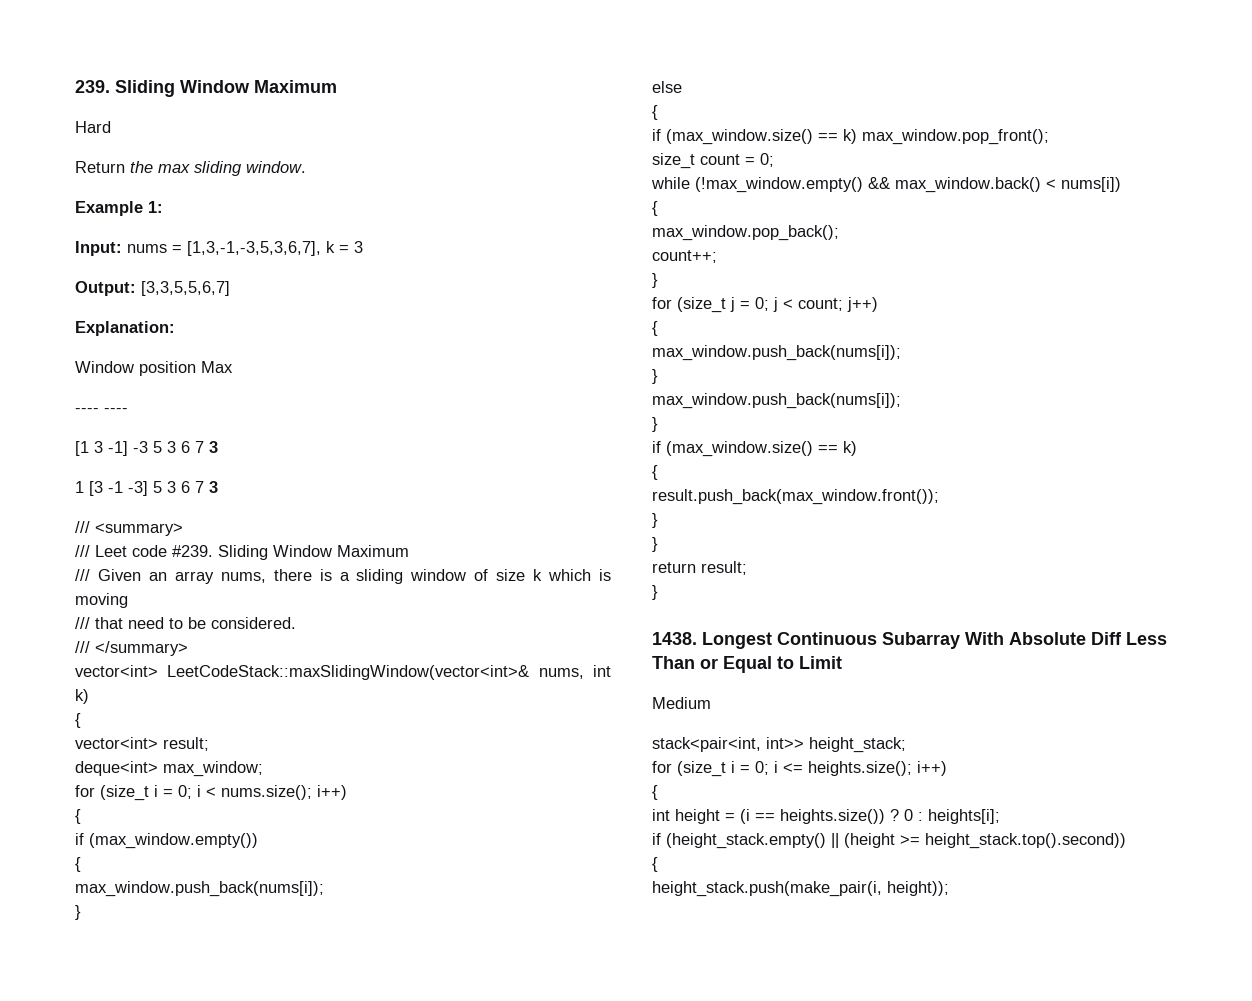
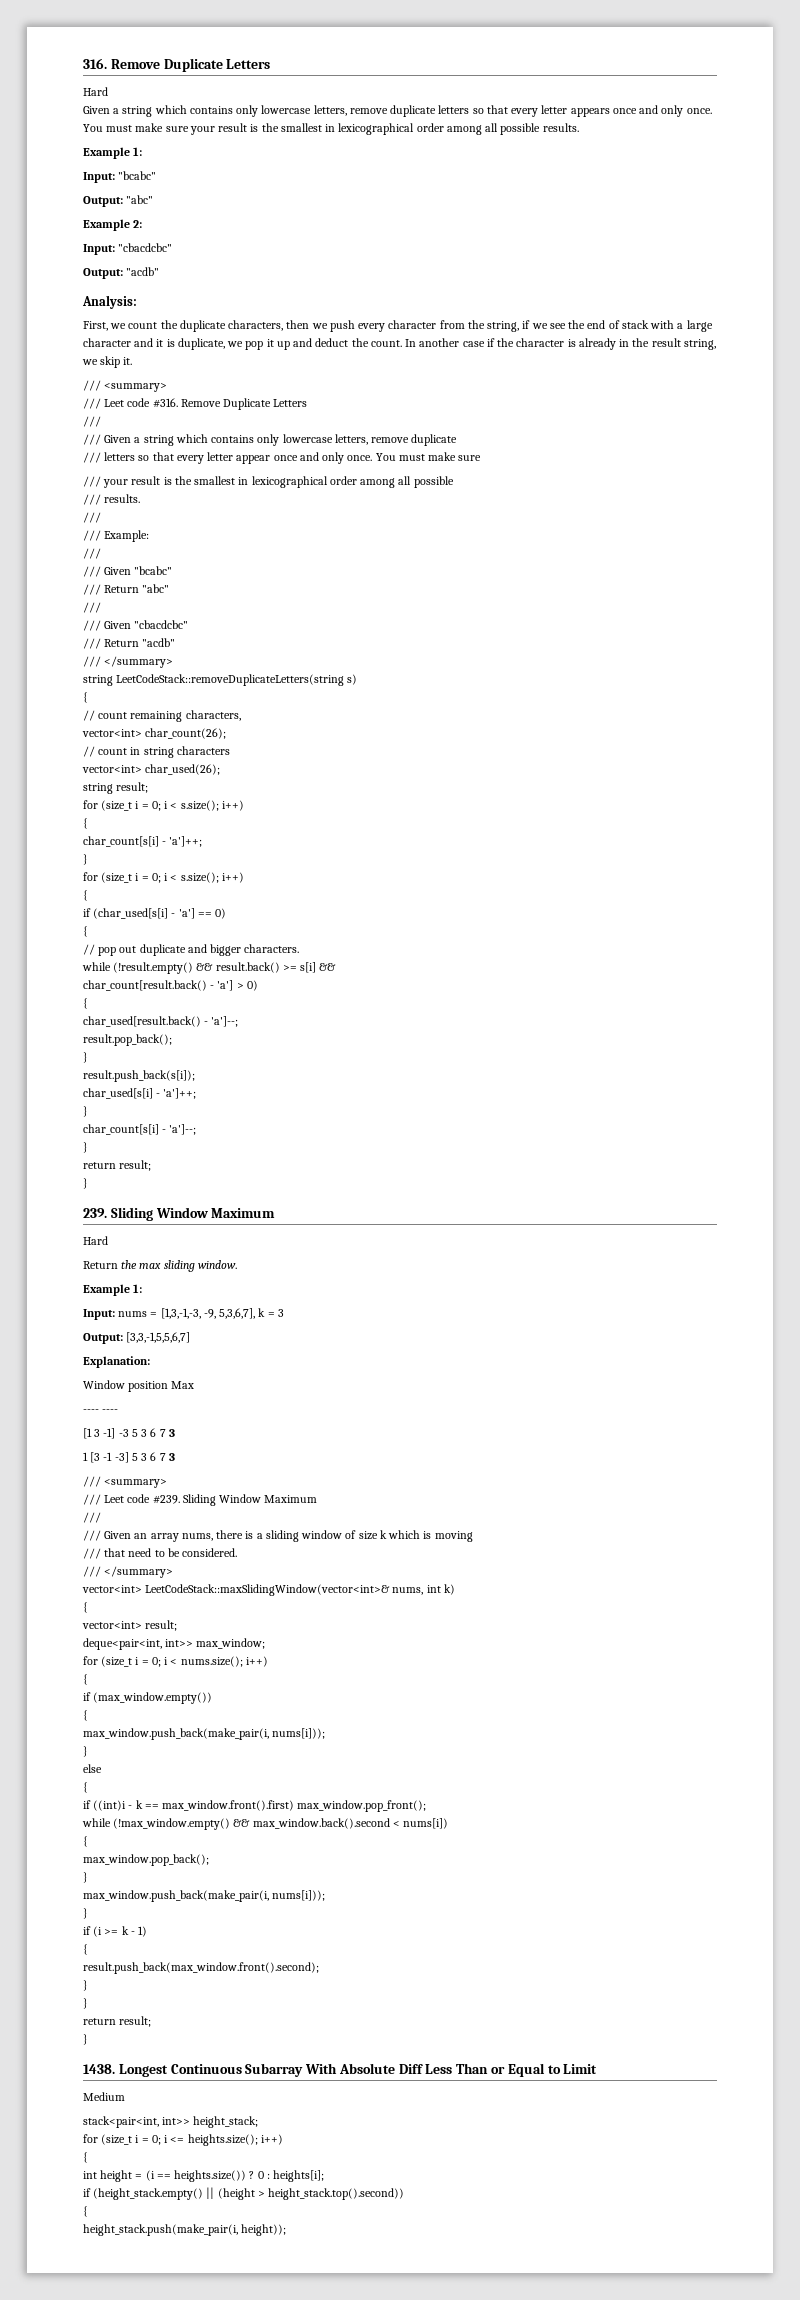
+ 316. Remove Duplicate Letters
+ Hard
+ Given a string which contains only lowercase letters, remove duplicate letters so that every letter appears once and only once. You must make sure your result is the smallest in lexicographical order among all possible results.
+ Example 1:
+ Input: "bcabc"
+ Output: "abc"
+ Example 2:
+ Input: "cbacdcbc"
+ Output: "acdb"
+ Analysis:
+ First, we count the duplicate characters, then we push every character from the string, if we see the end of stack with a large character and it is duplicate, we pop it up and deduct the count. In another case if the character is already in the result string, we skip it.
+ /// <summary>
+ /// Leet code #316. Remove Duplicate Letters
+ ///
+ /// Given a string which contains only lowercase letters, remove duplicate
+ /// letters so that every letter appear once and only once. You must make sure
+ /// your result is the smallest in lexicographical order among all possible
+ /// results.
+ ///
+ /// Example:
+ ///
+ /// Given "bcabc"
+ /// Return "abc"
+ ///
+ /// Given "cbacdcbc"
+ /// Return "acdb"
+ /// </summary>
+ string LeetCodeStack::removeDuplicateLetters(string s)
+ {
+ // count remaining characters,
+ vector<int> char_count(26);
+ // count in string characters
+ vector<int> char_used(26);
+ string result;
+ for (size_t i = 0; i < s.size(); i++)
+ {
+ char_count[s[i] - 'a']++;
+ }
+ for (size_t i = 0; i < s.size(); i++)
+ {
+ if (char_used[s[i] - 'a'] == 0)
+ {
+ // pop out duplicate and bigger characters.
+ while (!result.empty() && result.back() >= s[i] &&
+ char_count[result.back() - 'a'] > 0)
+ {
+ char_used[result.back() - 'a']--;
+ result.pop_back();
+ }
+ result.push_back(s[i]);
+ char_used[s[i] - 'a']++;
+ }
+ char_count[s[i] - 'a']--;
+ }
+ return result;
+ }
- Input: nums = [1,3,-1,-3,5,3,6,7], k = 3
+ Input: nums = [1,3,-1,-3, -9, 5,3,6,7], k = 3
- Output: [3,3,5,5,6,7]
+ Output: [3,3,-1,5,5,6,7]
  /// Leet code #239. Sliding Window Maximum
+ ///
- deque<int> max_window;
+ deque<pair<int, int>> max_window;
  if (max_window.empty())
  {
- max_window.push_back(nums[i]);
+ max_window.push_back(make_pair(i, nums[i]));
- if (max_window.size() == k) max_window.pop_front();
- size_t count = 0;
+ if ((int)i - k == max_window.front().first) max_window.pop_front();
- while (!max_window.empty() && max_window.back() < nums[i])
+ while (!max_window.empty() && max_window.back().second < nums[i])
  max_window.pop_back();
- count++;
  }
- for (size_t j = 0; j < count; j++)
+ max_window.push_back(make_pair(i, nums[i]));
+ }
+ if (i >= k - 1)
  {
- max_window.push_back(nums[i]);
- }
- max_window.push_back(nums[i]);
- }
- if (max_window.size() == k)
- {
- result.push_back(max_window.front());
+ result.push_back(max_window.front().second);
- if (height_stack.empty() || (height >= height_stack.top().second))
+ if (height_stack.empty() || (height > height_stack.top().second))

